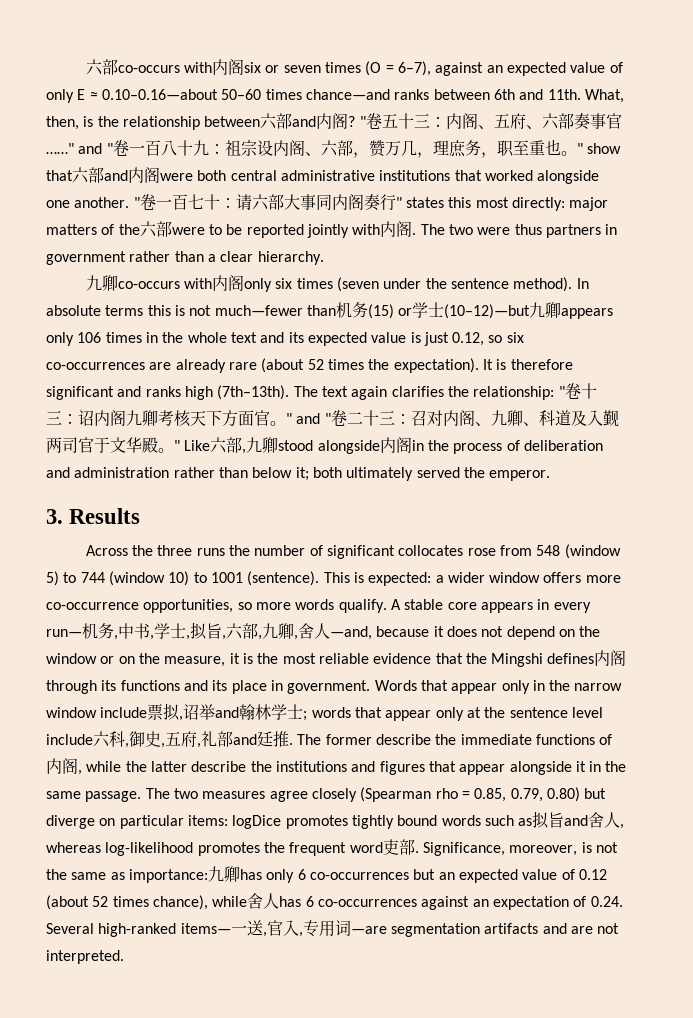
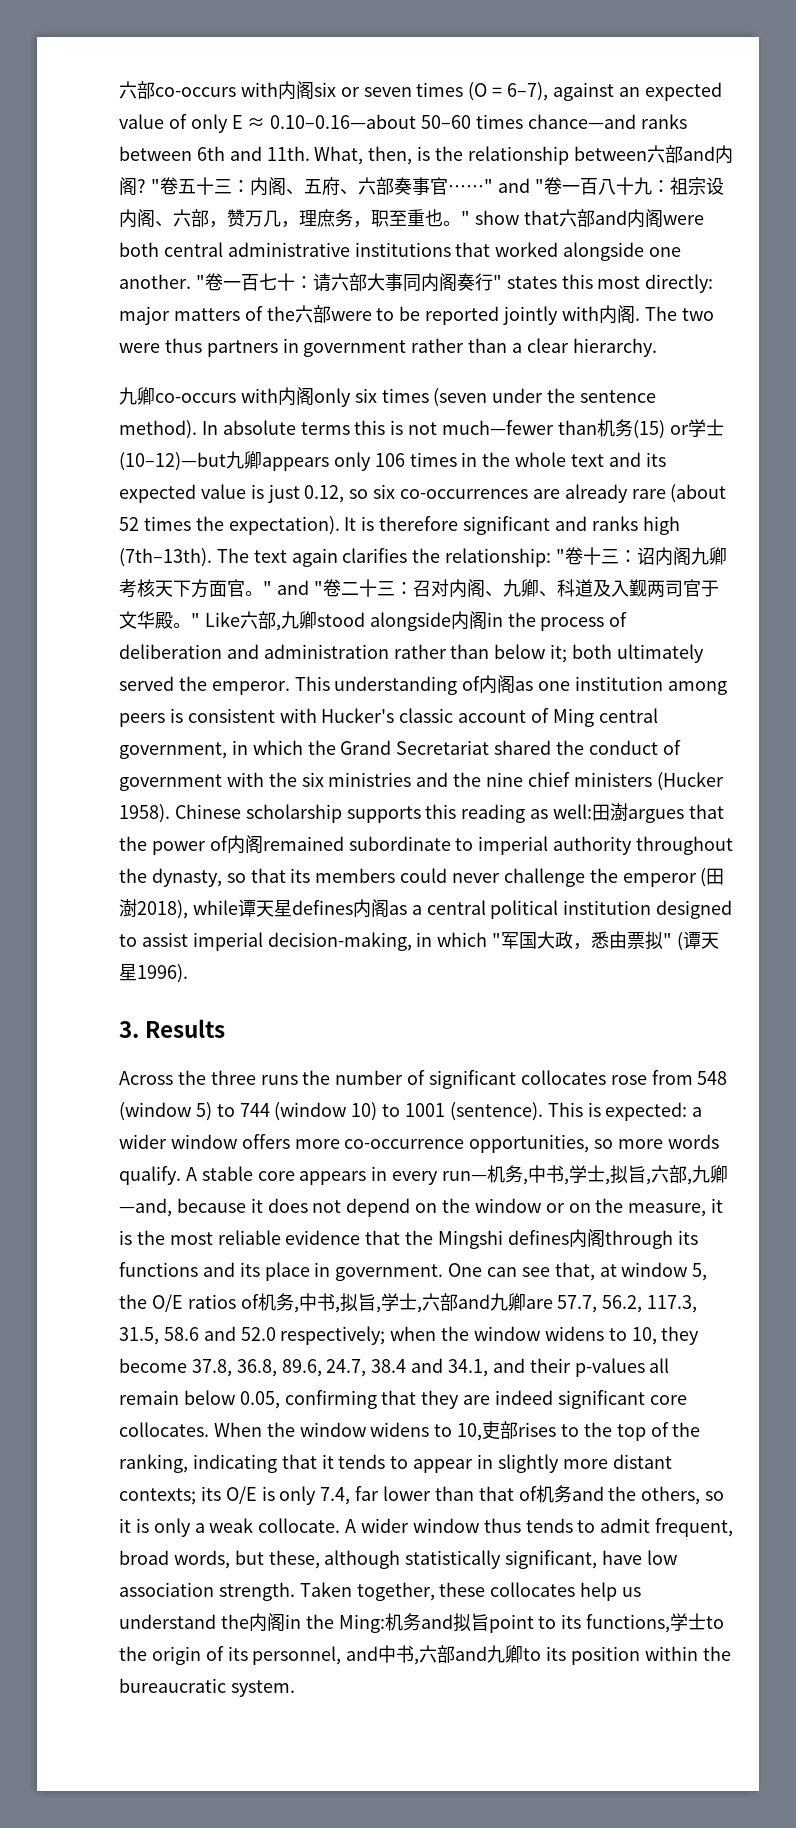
+ This understanding of内阁as one institution among peers is consistent with Hucker's classic account of Ming central government, in which the Grand Secretariat shared the conduct of government with the six ministries and the nine chief ministers (Hucker 1958). Chinese scholarship supports this reading as well:田澍argues that the power of内阁remained subordinate to imperial authority throughout the dynasty, so that its members could never challenge the emperor (田澍2018), while谭天星defines内阁as a central political institution designed to assist imperial decision-making, in which "军国大政，悉由票拟" (谭天星1996).
- A stable core appears in every run—机务,中书,学士,拟旨,六部,九卿,舍人—and, because it does not depend on the window or on the measure, it is the most reliable evidence that the Mingshi defines内阁through its functions and its place in government.
+ A stable core appears in every run—机务,中书,学士,拟旨,六部,九卿—and, because it does not depend on the window or on the measure, it is the most reliable evidence that the Mingshi defines内阁through its functions and its place in government.
- Words that appear only in the narrow window include票拟,诏举and翰林学士; words that appear only at the sentence level include六科,御史,五府,礼部and廷推. The former describe the immediate functions of内阁, while the latter describe the institutions and figures that appear alongside it in the same passage. The two measures agree closely (Spearman rho = 0.85, 0.79, 0.80) but diverge on particular items: logDice promotes tightly bound words such as拟旨and舍人, whereas log-likelihood promotes the frequent word吏部. Significance, moreover, is not the same as importance:九卿has only 6 co-occurrences but an expected value of 0.12 (about 52 times chance), while舍人has 6 co-occurrences against an expectation of 0.24. Several high-ranked items—一送,官入,专用词—are segmentation artifacts and are not interpreted.
+ One can see that, at window 5, the O/E ratios of机务,中书,拟旨,学士,六部and九卿are 57.7, 56.2, 117.3, 31.5, 58.6 and 52.0 respectively; when the window widens to 10, they become 37.8, 36.8, 89.6, 24.7, 38.4 and 34.1, and their p-values all remain below 0.05, confirming that they are indeed significant core collocates. When the window widens to 10,吏部rises to the top of the ranking, indicating that it tends to appear in slightly more distant contexts; its O/E is only 7.4, far lower than that of机务and the others, so it is only a weak collocate. A wider window thus tends to admit frequent, broad words, but these, although statistically significant, have low association strength. Taken together, these collocates help us understand the内阁in the Ming:机务and拟旨point to its functions,学士to the origin of its personnel, and中书,六部and九卿to its position within the bureaucratic system.

